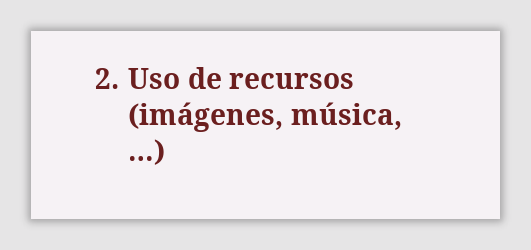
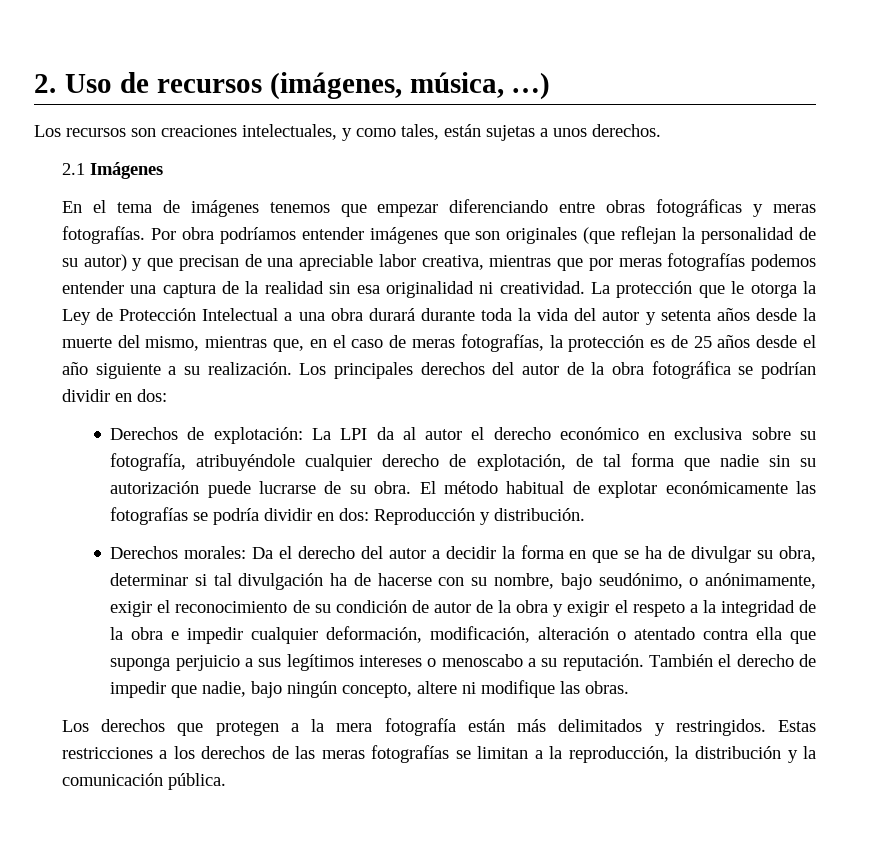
+ Los recursos son creaciones intelectuales, y como tales, están sujetas a unos derechos.
+ 2.1 Imágenes
+ En el tema de imágenes tenemos que empezar diferenciando entre obras fotográficas y meras fotografías. Por obra podríamos entender imágenes que son originales (que reflejan la personalidad de su autor) y que precisan de una apreciable labor creativa, mientras que por meras fotografías podemos entender una captura de la realidad sin esa originalidad ni creatividad. La protección que le otorga la Ley de Protección Intelectual a una obra durará durante toda la vida del autor y setenta años desde la muerte del mismo, mientras que, en el caso de meras fotografías, la protección es de 25 años desde el año siguiente a su realización. Los principales derechos del autor de la obra fotográfica se podrían dividir en dos:
+ Derechos de explotación: La LPI da al autor el derecho económico en exclusiva sobre su fotografía, atribuyéndole cualquier derecho de explotación, de tal forma que nadie sin su autorización puede lucrarse de su obra. El método habitual de explotar económicamente las fotografías se podría dividir en dos: Reproducción y distribución.
+ Derechos morales: Da el derecho del autor a decidir la forma en que se ha de divulgar su obra, determinar si tal divulgación ha de hacerse con su nombre, bajo seudónimo, o anónimamente, exigir el reconocimiento de su condición de autor de la obra y exigir el respeto a la integridad de la obra e impedir cualquier deformación, modificación, alteración o atentado contra ella que suponga perjuicio a sus legítimos intereses o menoscabo a su reputación. También el derecho de impedir que nadie, bajo ningún concepto, altere ni modifique las obras.
+ Los derechos que protegen a la mera fotografía están más delimitados y restringidos. Estas restricciones a los derechos de las meras fotografías se limitan a la reproducción, la distribución y la comunicación pública.

